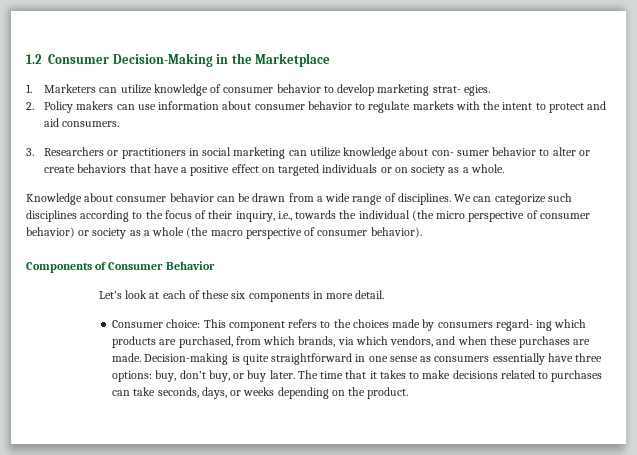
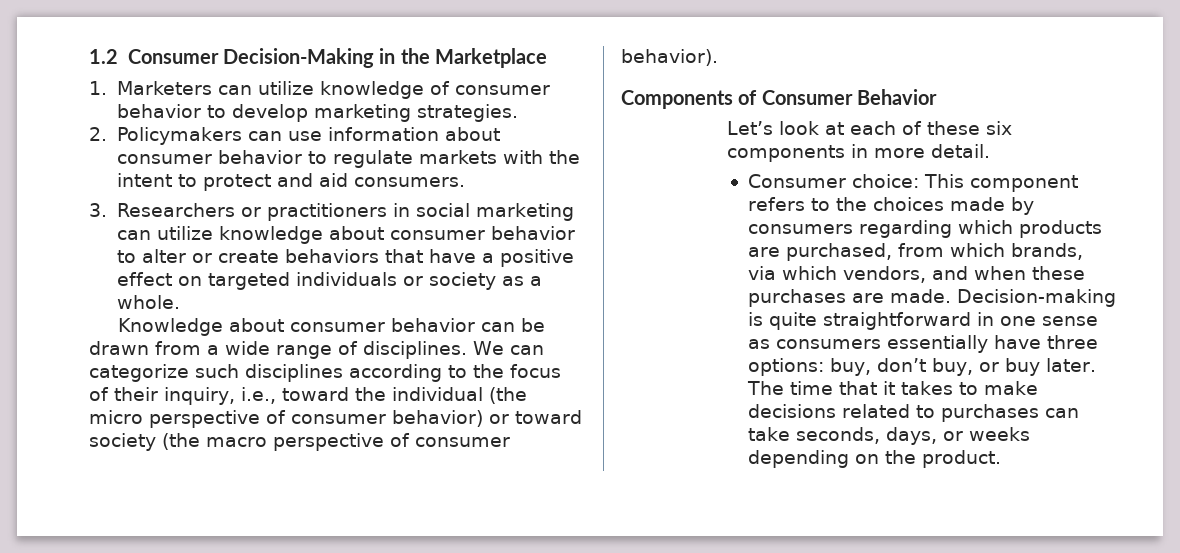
- 1. Marketers can utilize knowledge of consumer behavior to develop marketing strat- egies.
+ 1. Marketers can utilize knowledge of consumer behavior to develop marketing strategies.
- 2. Policy makers can use information about consumer behavior to regulate markets with the intent to protect and aid consumers.
+ 2. Policymakers can use information about consumer behavior to regulate markets with the intent to protect and aid consumers.
- 3. Researchers or practitioners in social marketing can utilize knowledge about con- sumer behavior to alter or create behaviors that have a positive effect on targeted individuals or on society as a whole.
+ 3. Researchers or practitioners in social marketing can utilize knowledge about consumer behavior to alter or create behaviors that have a positive effect on targeted individuals or society as a whole.
- We can categorize such disciplines according to the focus of their inquiry, i.e., towards the individual (the micro perspective of consumer behavior) or society as a whole (the macro perspective of consumer behavior).
+ We can categorize such disciplines according to the focus of their inquiry, i.e., toward the individual (the micro perspective of consumer behavior) or toward society (the macro perspective of consumer behavior).
- Consumer choice: This component refers to the choices made by consumers regard- ing which products are purchased, from which brands, via which vendors, and when these purchases are made.
+ Consumer choice: This component refers to the choices made by consumers regarding which products are purchased, from which brands, via which vendors, and when these purchases are made.

